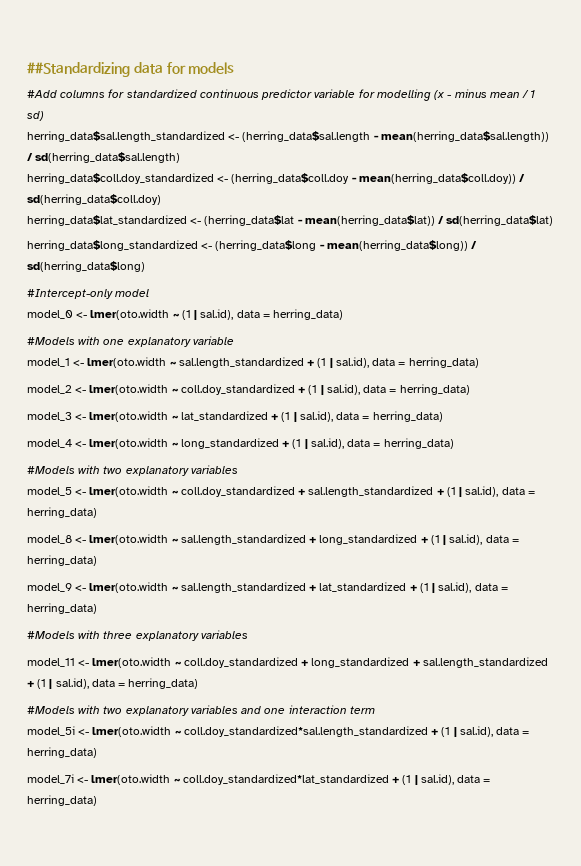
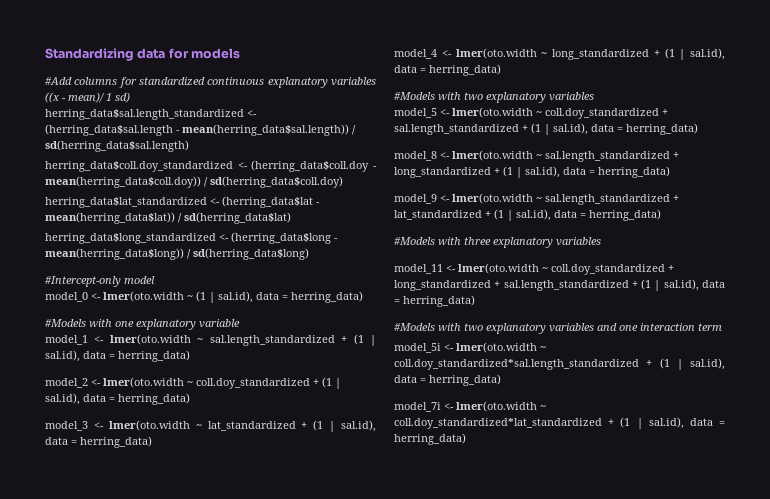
- ##Standardizing data for models
+ Standardizing data for models
- #Add columns for standardized continuous predictor variable for modelling (x - minus mean / 1 sd)
+ #Add columns for standardized continuous explanatory variables ((x - mean)/ 1 sd)

